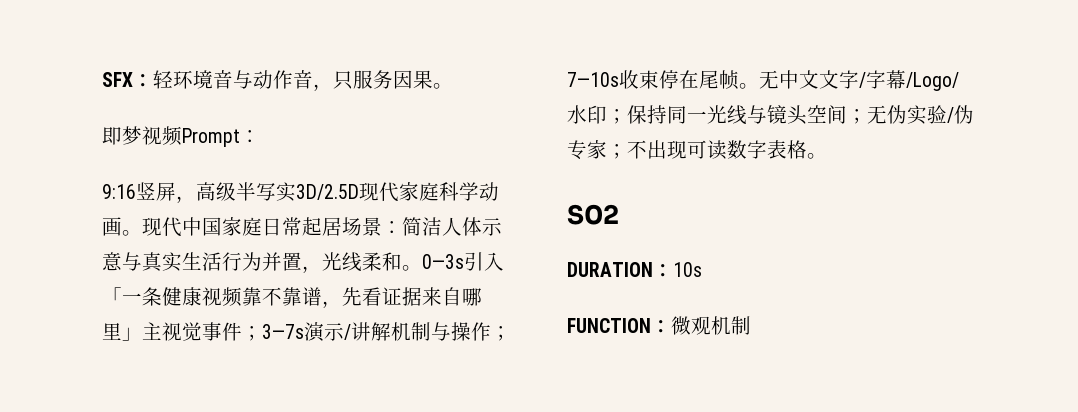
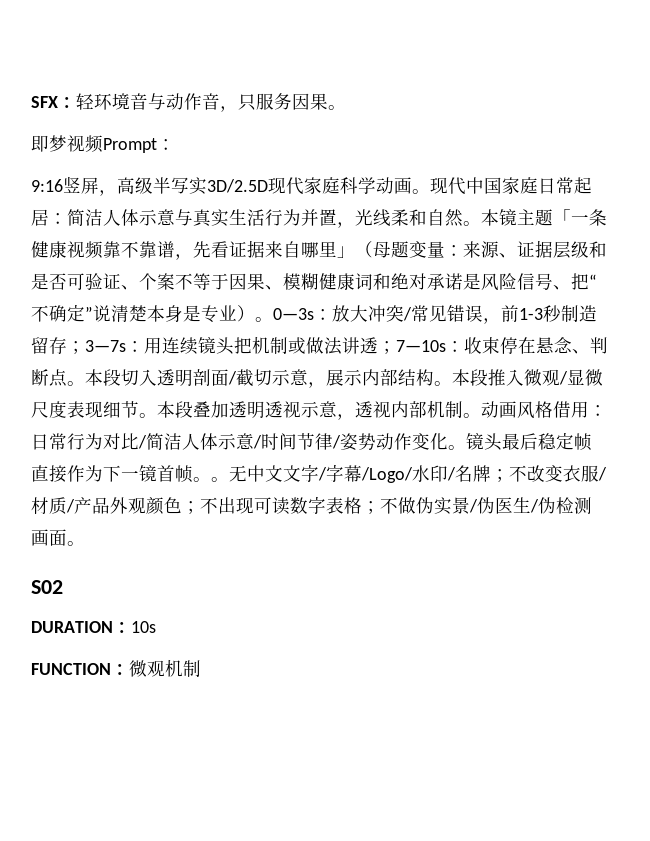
- 现代中国家庭日常起居场景：简洁人体示意与真实生活行为并置，光线柔和。0—3s引入「一条健康视频靠不靠谱，先看证据来自哪里」主视觉事件；3—7s演示/讲解机制与操作；7—10s收束停在尾帧。
+ 现代中国家庭日常起居：简洁人体示意与真实生活行为并置，光线柔和自然。本镜主题「一条健康视频靠不靠谱，先看证据来自哪里」（母题变量：来源、证据层级和是否可验证、个案不等于因果、模糊健康词和绝对承诺是风险信号、把“不确定”说清楚本身是专业）。0—3s：放大冲突/常见错误，前1-3秒制造留存；3—7s：用连续镜头把机制或做法讲透；7—10s：收束停在悬念、判断点。本段切入透明剖面/截切示意，展示内部结构。本段推入微观/显微尺度表现细节。本段叠加透明透视示意，透视内部机制。动画风格借用：日常行为对比/简洁人体示意/时间节律/姿势动作变化。镜头最后稳定帧直接作为下一镜首帧。。
- 无中文文字/字幕/Logo/水印；保持同一光线与镜头空间；无伪实验/伪专家；不出现可读数字表格。
+ 无中文文字/字幕/Logo/水印/名牌；不改变衣服/材质/产品外观颜色；不出现可读数字表格；不做伪实景/伪医生/伪检测画面。

